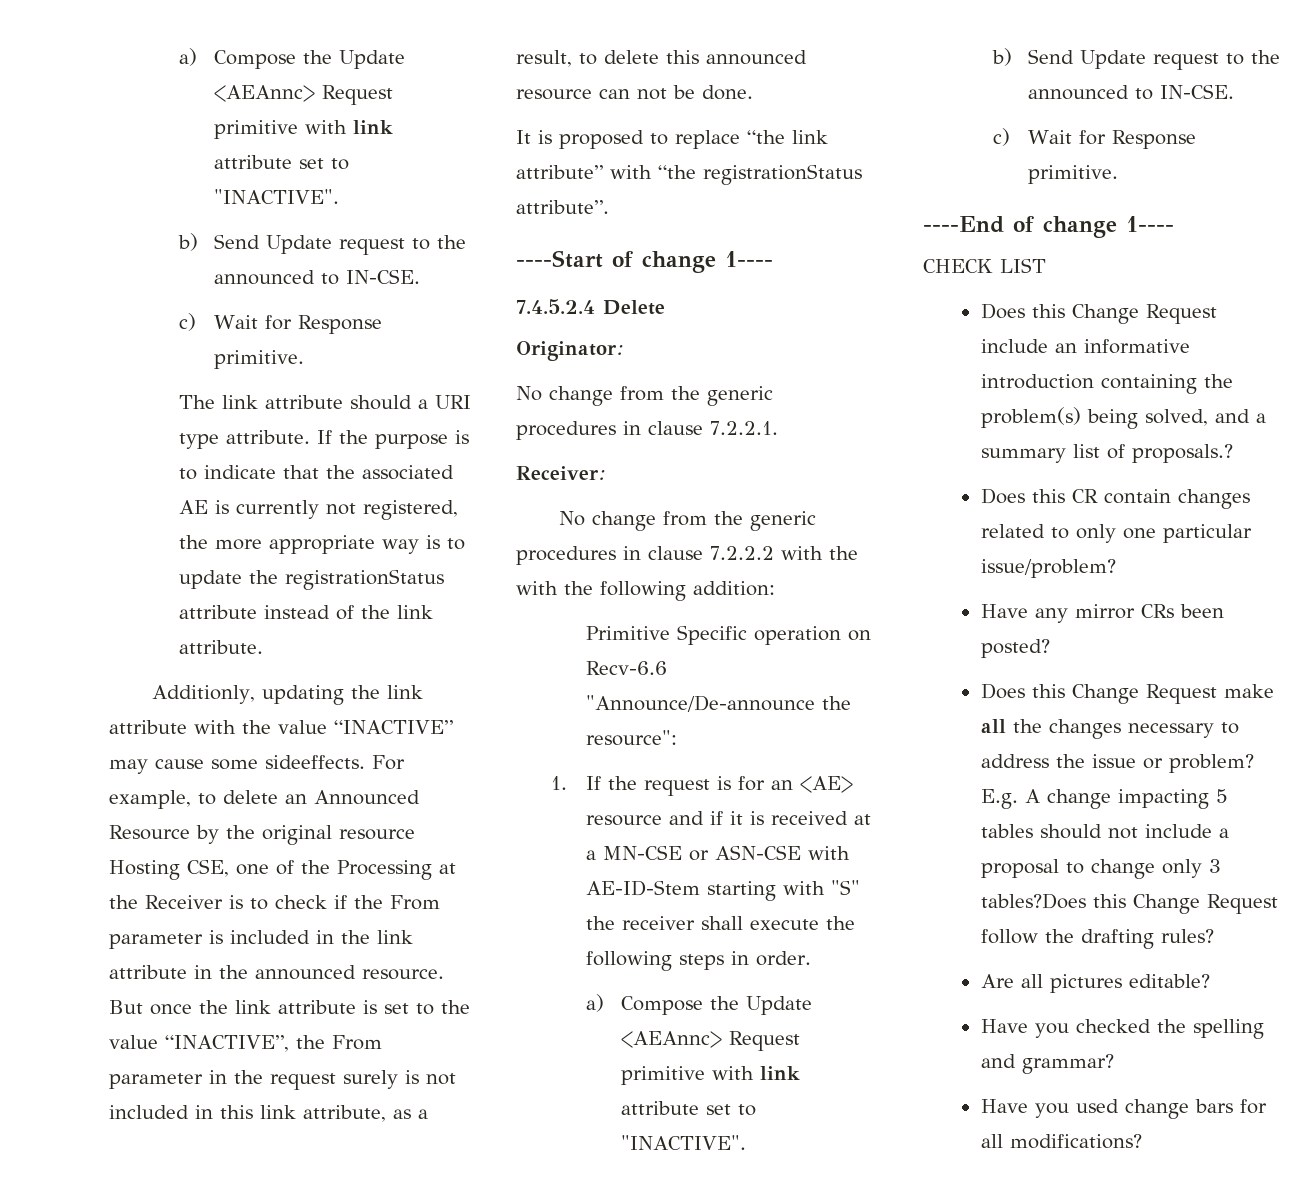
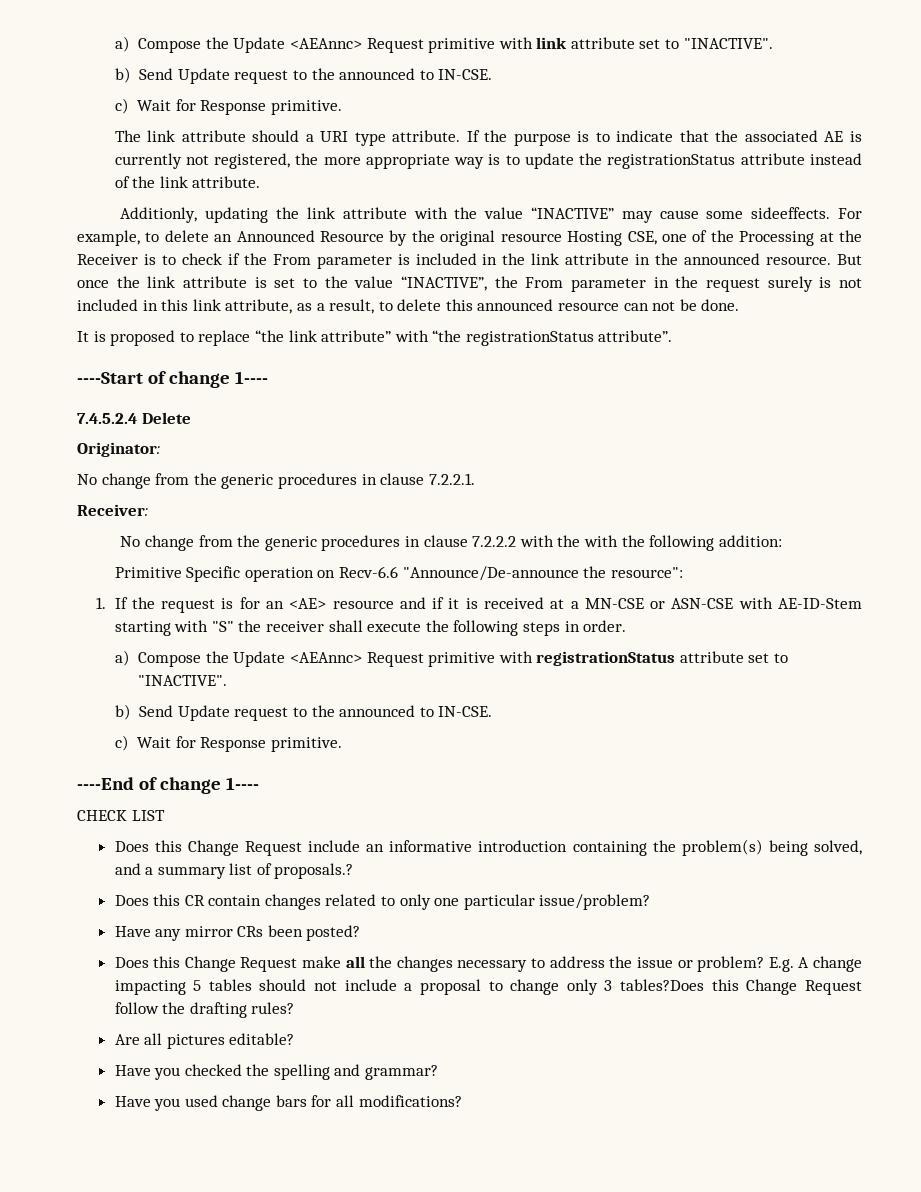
  1. If the request is for an <AE> resource and if it is received at a MN-CSE or ASN-CSE with AE-ID-Stem starting with "S" the receiver shall execute the following steps in order.
- a) Compose the Update <AEAnnc> Request primitive with link attribute set to "INACTIVE".
+ a) Compose the Update <AEAnnc> Request primitive with registrationStatus attribute set to "INACTIVE".

